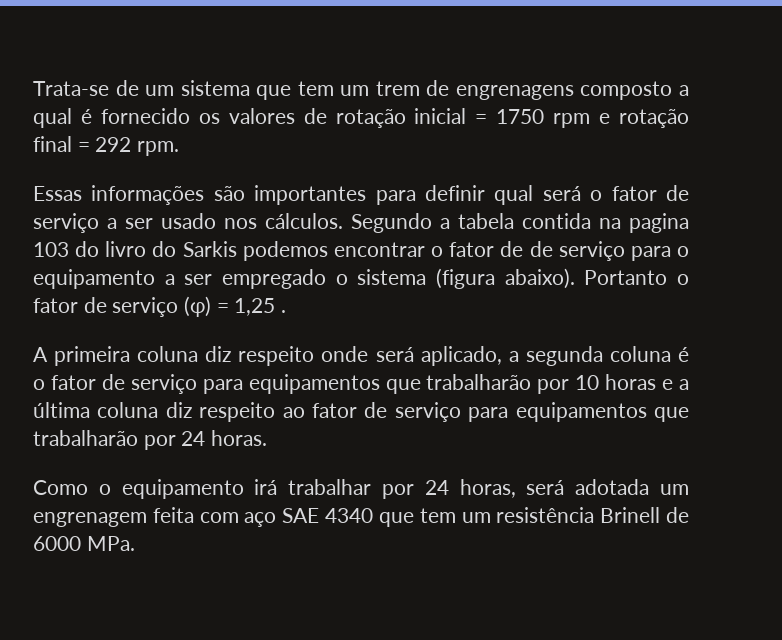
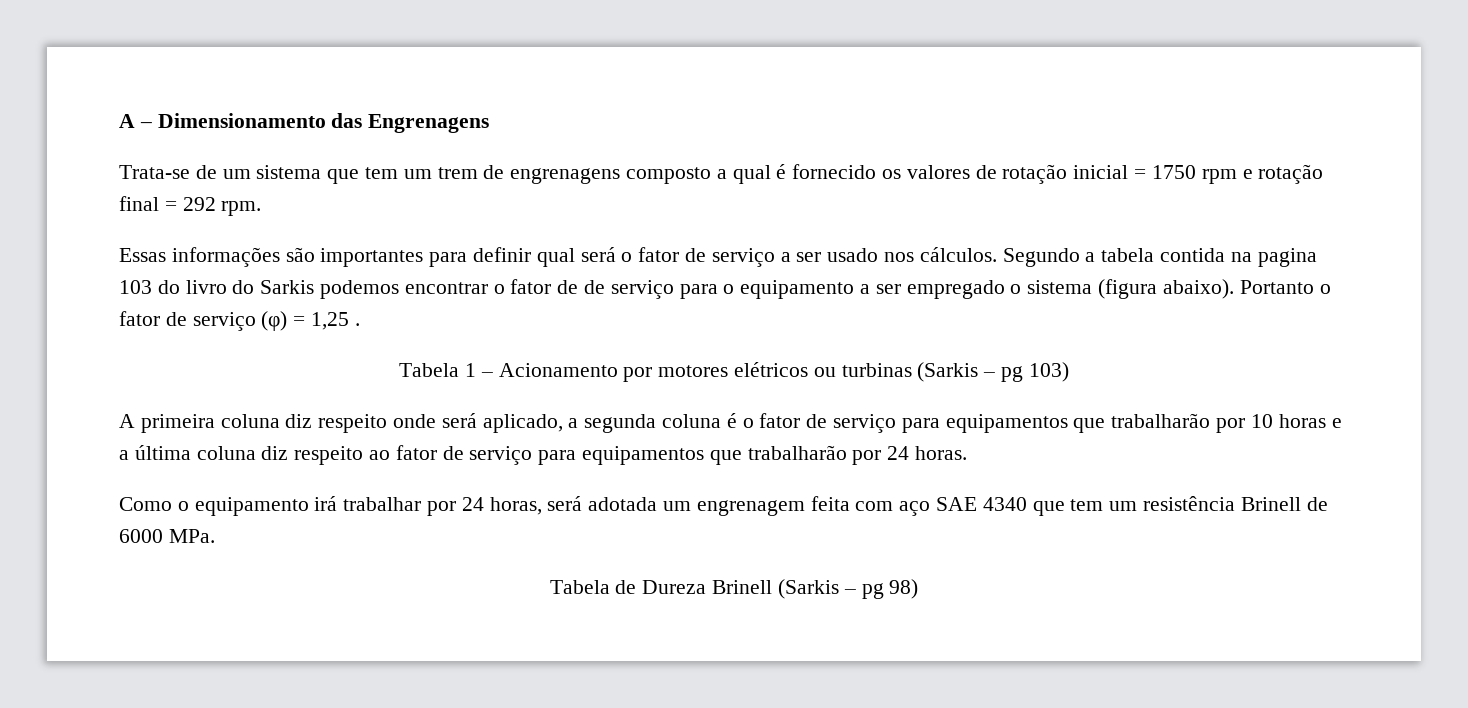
+ A – Dimensionamento das Engrenagens
+ Tabela 1 – Acionamento por motores elétricos ou turbinas (Sarkis – pg 103)
+ Tabela de Dureza Brinell (Sarkis – pg 98)

